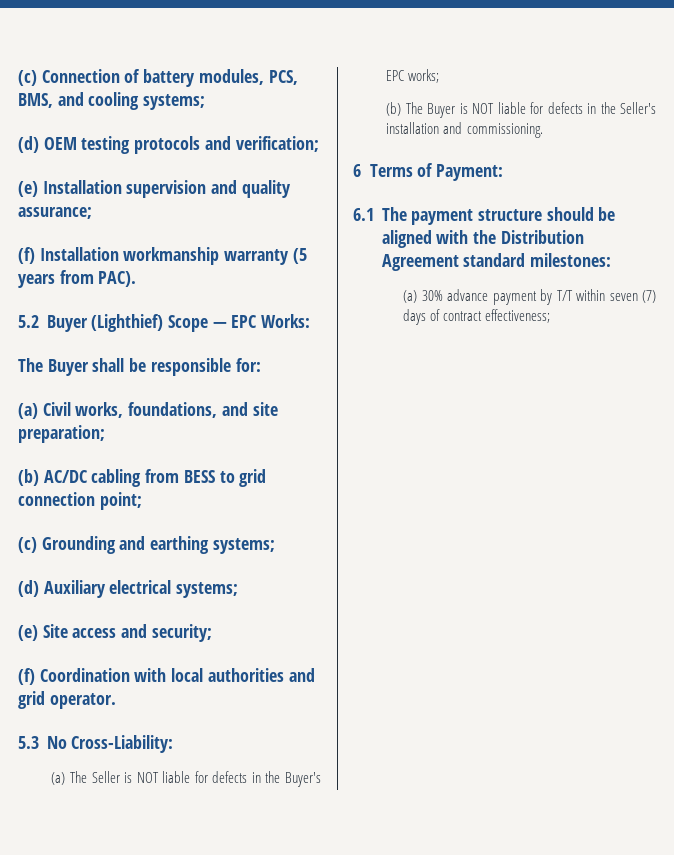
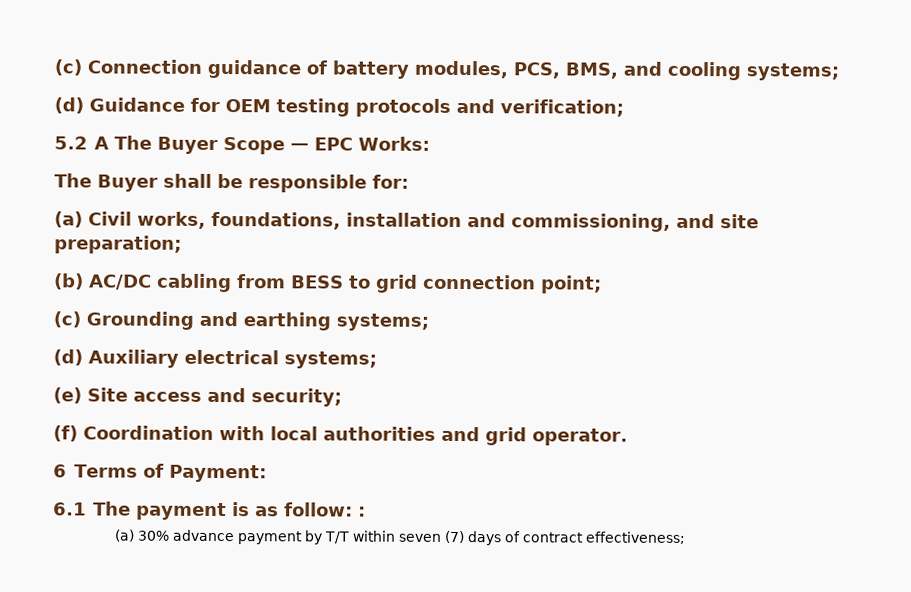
- (c) Connection of battery modules, PCS, BMS, and cooling systems;
+ (c) Connection guidance of battery modules, PCS, BMS, and cooling systems;
- (d) OEM testing protocols and verification;
+ (d) Guidance for OEM testing protocols and verification;
- (e) Installation supervision and quality assurance;
- (f) Installation workmanship warranty (5 years from PAC).
- 5.2 Buyer (Lighthief) Scope — EPC Works:
+ 5.2 A The Buyer Scope — EPC Works:
- (a) Civil works, foundations, and site preparation;
+ (a) Civil works, foundations, installation and commissioning, and site preparation;
- 5.3 No Cross-Liability:
- (a) The Seller is NOT liable for defects in the Buyer's EPC works;
- (b) The Buyer is NOT liable for defects in the Seller's installation and commissioning.
- 6.1 The payment structure should be aligned with the Distribution Agreement standard milestones:
+ 6.1 The payment is as follow: :

